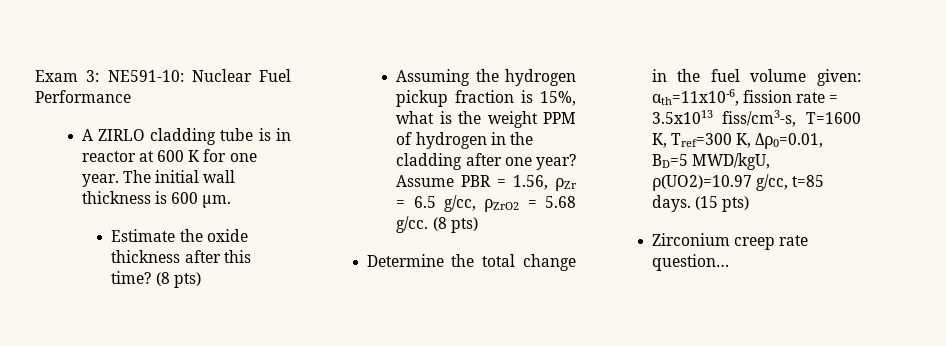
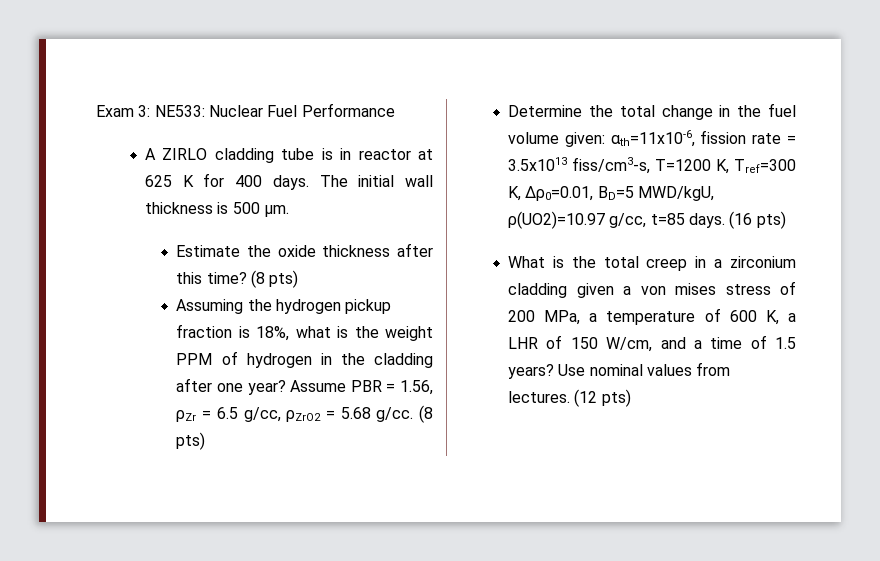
- Exam 3: NE591-10: Nuclear Fuel Performance
+ Exam 3: NE533: Nuclear Fuel Performance
- A ZIRLO cladding tube is in reactor at 600 K for one year.
+ A ZIRLO cladding tube is in reactor at 625 K for 400 days.
- The initial wall thickness is 600 μm.
+ The initial wall thickness is 500 μm.
- Assuming the hydrogen pickup fraction is 15%, what is the weight PPM of hydrogen in the cladding after one year?
+ Assuming the hydrogen pickup fraction is 18%, what is the weight PPM of hydrogen in the cladding after one year?
- Determine the total change in the fuel volume given: αth=11x10-6, fission rate = 3.5x1013 fiss/cm3-s, T=1600 K, Tref=300 K, Δρ0=0.01, BD=5 MWD/kgU, ρ(UO2)=10.97 g/cc, t=85 days.
+ Determine the total change in the fuel volume given: αth=11x10-6, fission rate = 3.5x1013 fiss/cm3-s, T=1200 K, Tref=300 K, Δρ0=0.01, BD=5 MWD/kgU, ρ(UO2)=10.97 g/cc, t=85 days.
- (15 pts)
- Zirconium creep rate question…
+ (16 pts)
+ What is the total creep in a zirconium cladding given a von mises stress of 200 MPa, a temperature of 600 K, a LHR of 150 W/cm, and a time of 1.5 years? Use nominal values from lectures. (12 pts)

